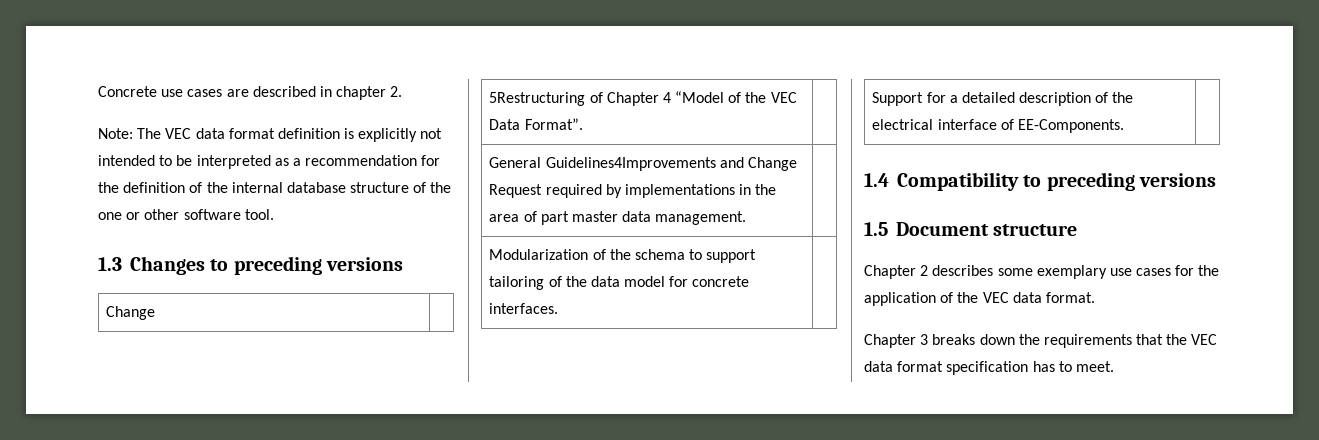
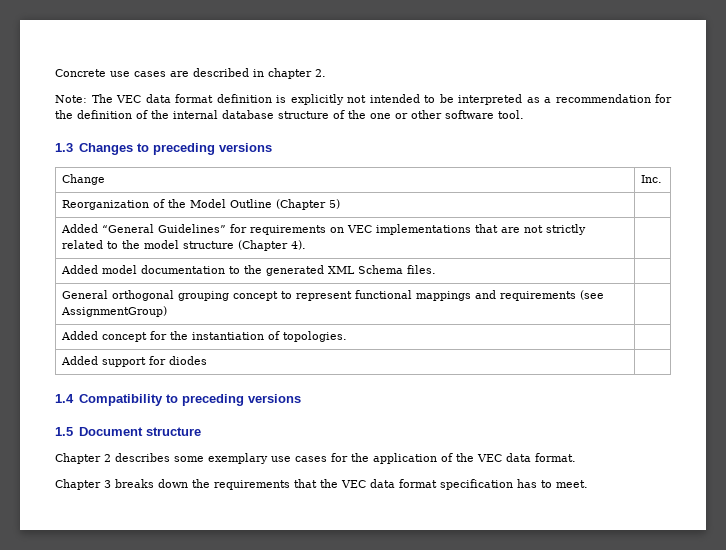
- Change |
- 5Restructuring of Chapter 4 “Model of the VEC Data Format”. |
- General Guidelines4Improvements and Change Request required by implementations in the area of part master data management. |
- Modularization of the schema to support tailoring of the data model for concrete interfaces. |
- Support for a detailed description of the electrical interface of EE-Components. |
+ Change | Inc.
+ Reorganization of the Model Outline (Chapter 5) |
+ Added “General Guidelines” for requirements on VEC implementations that are not strictly related to the model structure (Chapter 4). |
+ Added model documentation to the generated XML Schema files. |
+ General orthogonal grouping concept to represent functional mappings and requirements (see AssignmentGroup) |
+ Added concept for the instantiation of topologies. |
+ Added support for diodes |

